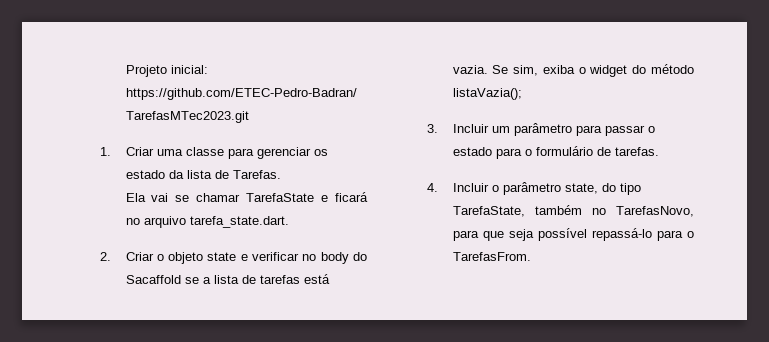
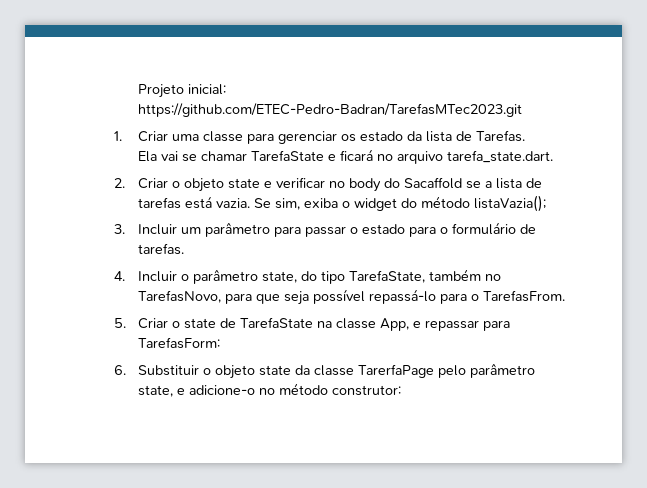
+ 5. Criar o state de TarefaState na classe App, e repassar para TarefasForm:
+ 6. Substituir o objeto state da classe TarerfaPage pelo parâmetro state, e adicione-o no método construtor:

